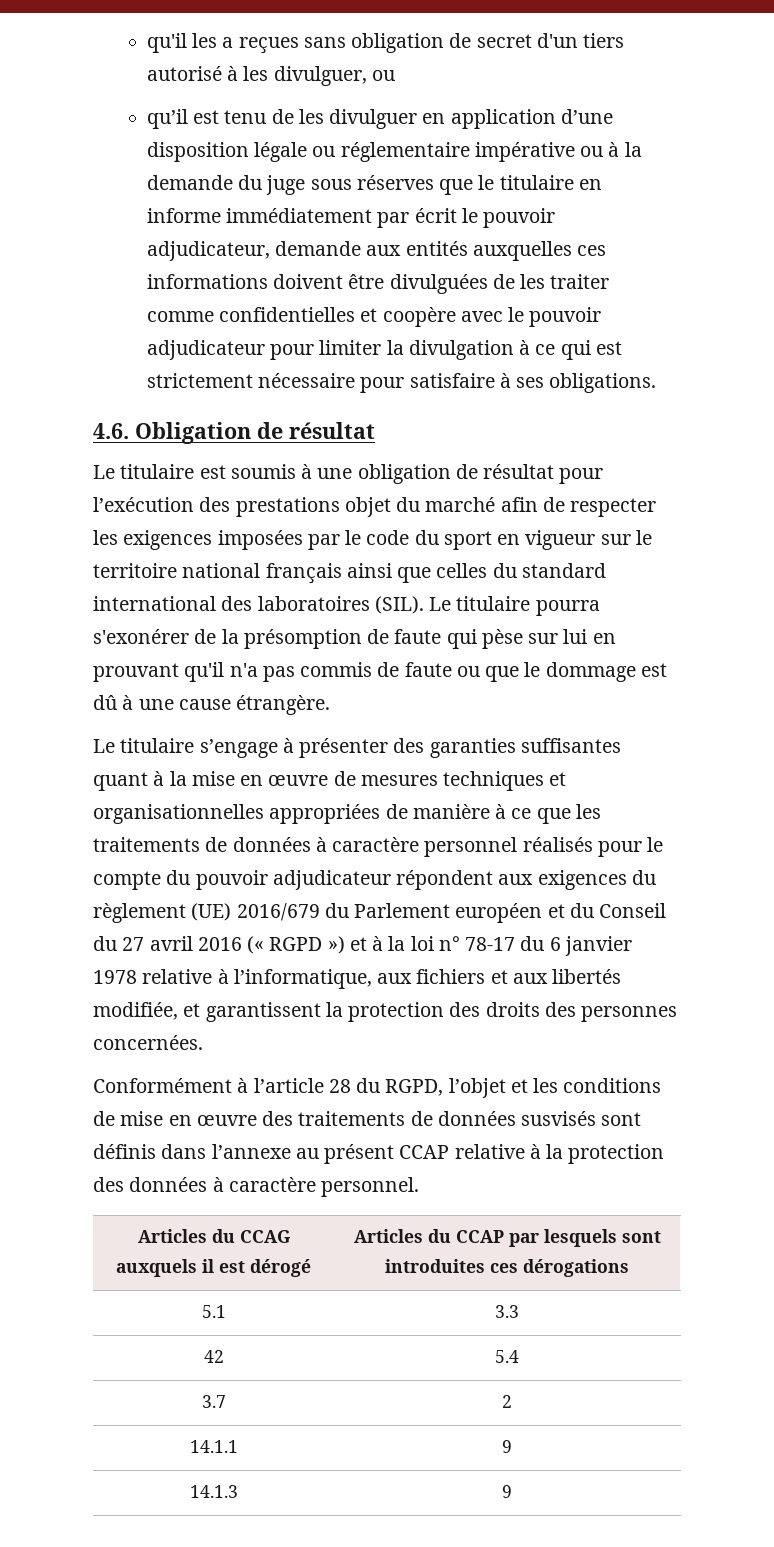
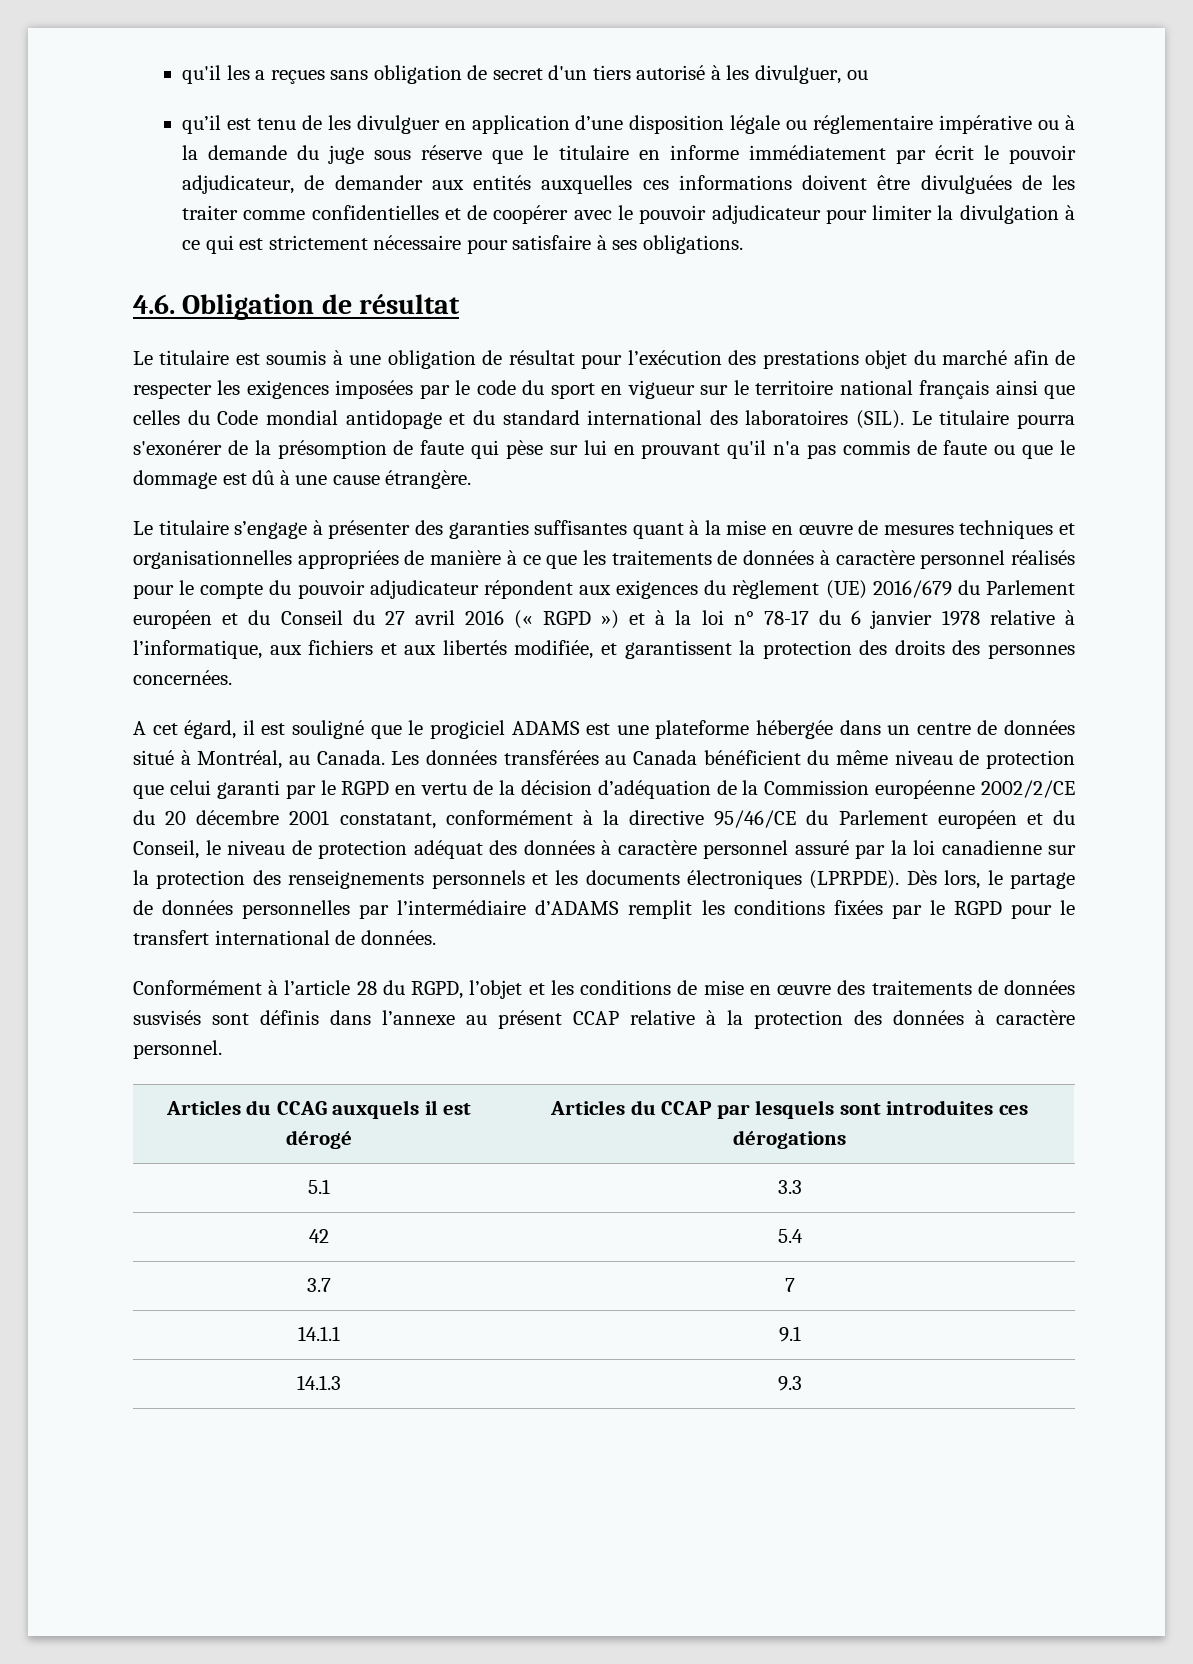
- qu’il est tenu de les divulguer en application d’une disposition légale ou réglementaire impérative ou à la demande du juge sous réserves que le titulaire en informe immédiatement par écrit le pouvoir adjudicateur, demande aux entités auxquelles ces informations doivent être divulguées de les traiter comme confidentielles et coopère avec le pouvoir adjudicateur pour limiter la divulgation à ce qui est strictement nécessaire pour satisfaire à ses obligations.
+ qu’il est tenu de les divulguer en application d’une disposition légale ou réglementaire impérative ou à la demande du juge sous réserve que le titulaire en informe immédiatement par écrit le pouvoir adjudicateur, de demander aux entités auxquelles ces informations doivent être divulguées de les traiter comme confidentielles et de coopérer avec le pouvoir adjudicateur pour limiter la divulgation à ce qui est strictement nécessaire pour satisfaire à ses obligations.
- Le titulaire est soumis à une obligation de résultat pour l’exécution des prestations objet du marché afin de respecter les exigences imposées par le code du sport en vigueur sur le territoire national français ainsi que celles du standard international des laboratoires (SIL).
+ Le titulaire est soumis à une obligation de résultat pour l’exécution des prestations objet du marché afin de respecter les exigences imposées par le code du sport en vigueur sur le territoire national français ainsi que celles du Code mondial antidopage et du standard international des laboratoires (SIL).
+ A cet égard, il est souligné que le progiciel ADAMS est une plateforme hébergée dans un centre de données situé à Montréal, au Canada. Les données transférées au Canada bénéficient du même niveau de protection que celui garanti par le RGPD en vertu de la décision d’adéquation de la Commission européenne 2002/2/CE du 20 décembre 2001 constatant, conformément à la directive 95/46/CE du Parlement européen et du Conseil, le niveau de protection adéquat des données à caractère personnel assuré par la loi canadienne sur la protection des renseignements personnels et les documents électroniques (LPRPDE). Dès lors, le partage de données personnelles par l’intermédiaire d’ADAMS remplit les conditions fixées par le RGPD pour le transfert international de données.
- 3.7 | 2
+ 3.7 | 7
- 14.1.1 | 9
+ 14.1.1 | 9.1
- 14.1.3 | 9
+ 14.1.3 | 9.3

